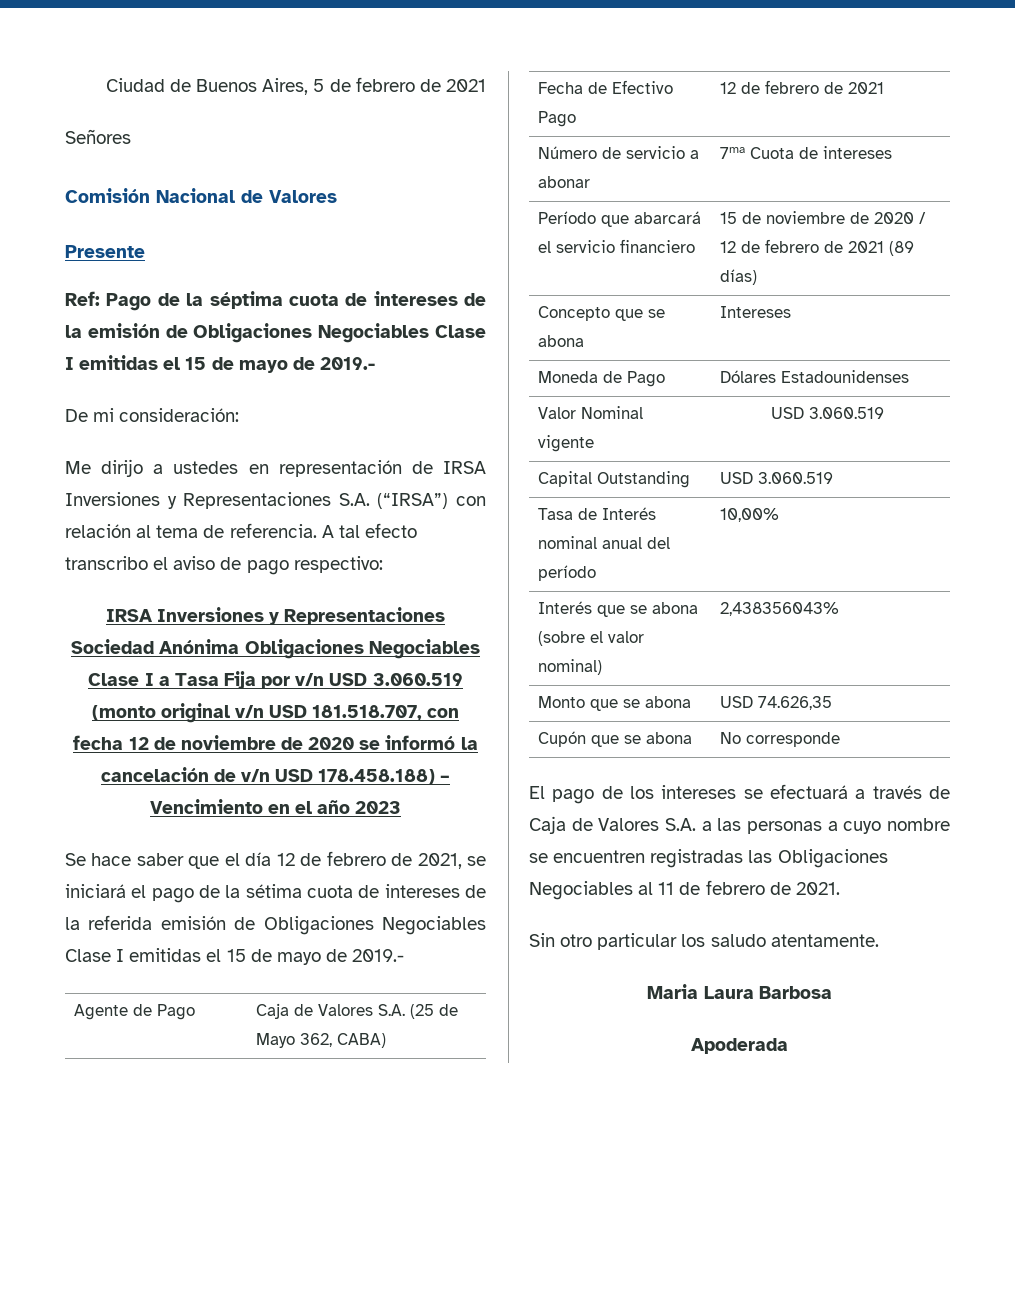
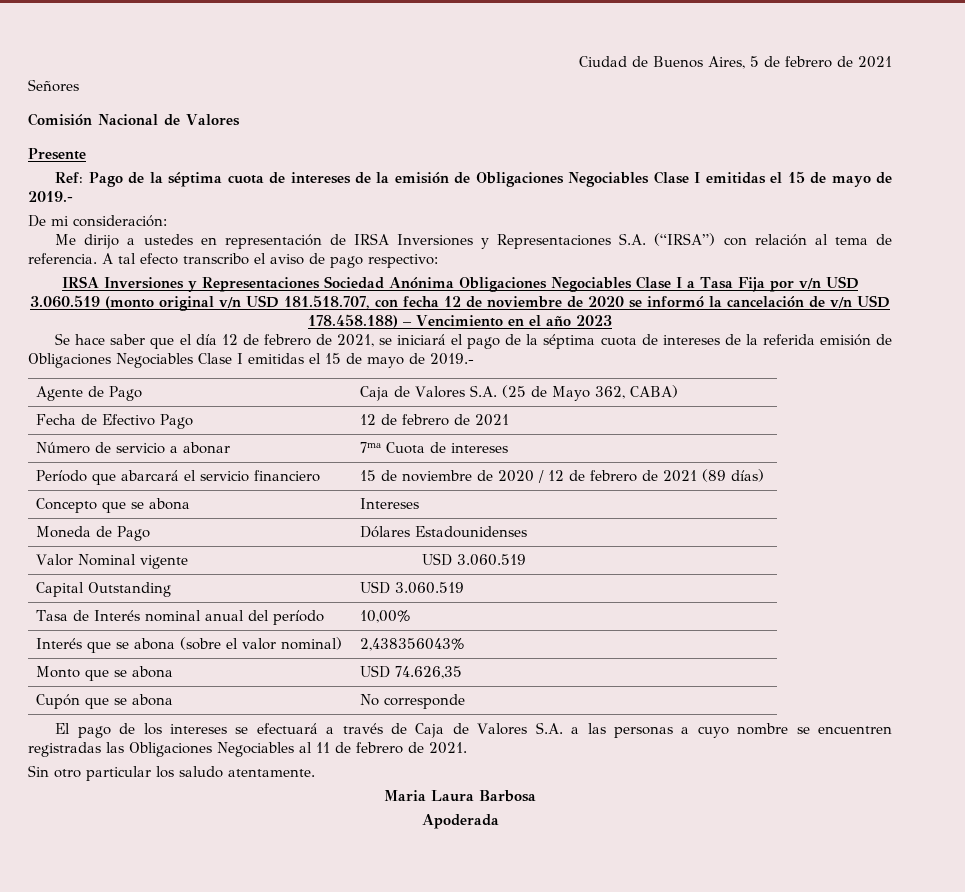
- Se hace saber que el día 12 de febrero de 2021, se iniciará el pago de la sétima cuota de intereses de la referida emisión de Obligaciones Negociables Clase I emitidas el 15 de mayo de 2019.-
+ Se hace saber que el día 12 de febrero de 2021, se iniciará el pago de la séptima cuota de intereses de la referida emisión de Obligaciones Negociables Clase I emitidas el 15 de mayo de 2019.-

